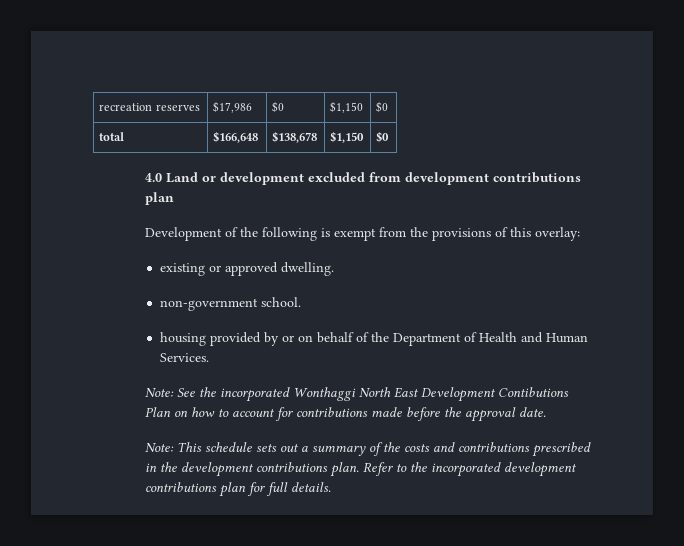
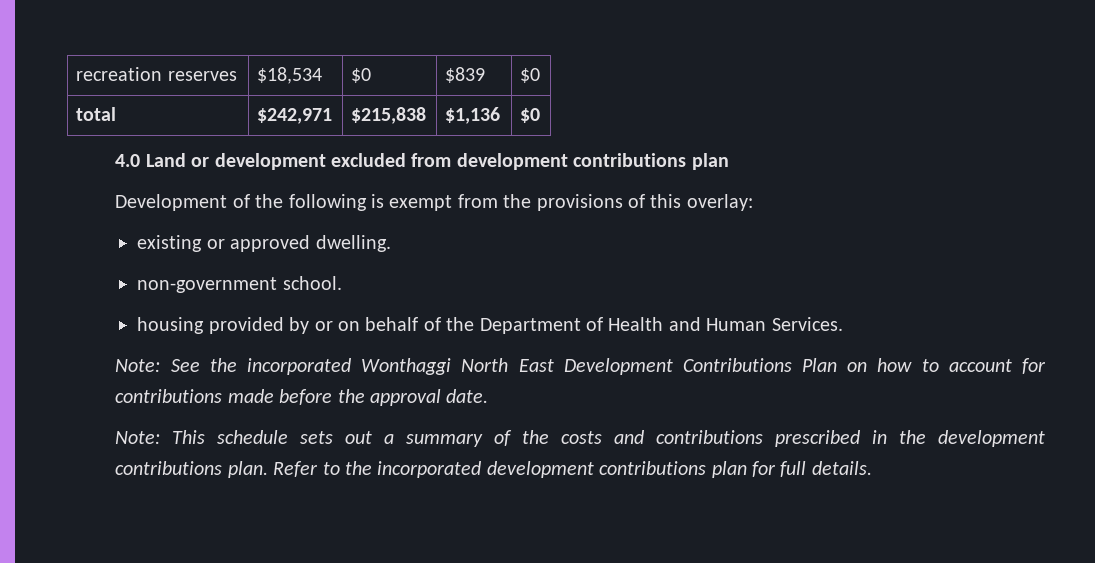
- recreation reserves | $17,986 | $0 | $1,150 | $0
+ recreation reserves | $18,534 | $0 | $839 | $0
- total | $166,648 | $138,678 | $1,150 | $0
+ total | $242,971 | $215,838 | $1,136 | $0
- Note: See the incorporated Wonthaggi North East Development Contibutions Plan on how to account for contributions made before the approval date.
+ Note: See the incorporated Wonthaggi North East Development Contributions Plan on how to account for contributions made before the approval date.

